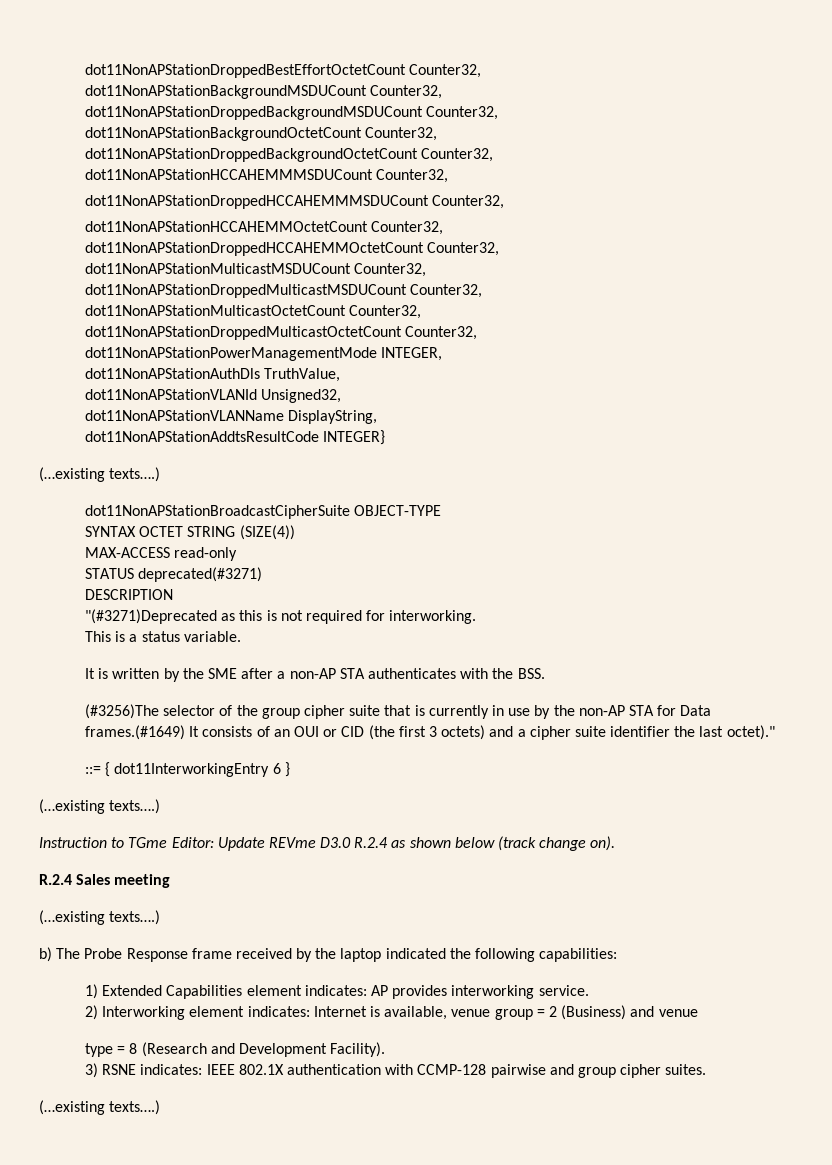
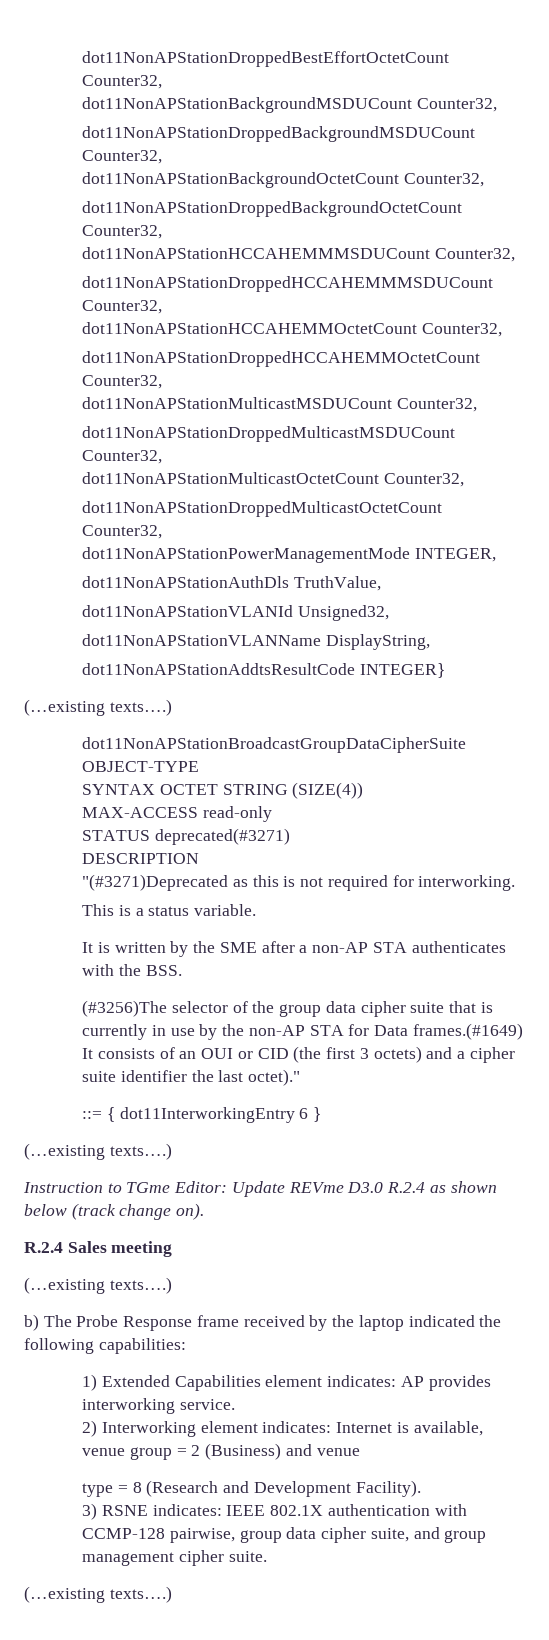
- dot11NonAPStationBroadcastCipherSuite OBJECT-TYPE
+ dot11NonAPStationBroadcastGroupDataCipherSuite OBJECT-TYPE
- (#3256)The selector of the group cipher suite that is currently in use by the non-AP STA for Data frames.(#1649) It consists of an OUI or CID (the first 3 octets) and a cipher suite identifier the last octet)."
+ (#3256)The selector of the group data cipher suite that is currently in use by the non-AP STA for Data frames.(#1649) It consists of an OUI or CID (the first 3 octets) and a cipher suite identifier the last octet)."
- 3) RSNE indicates: IEEE 802.1X authentication with CCMP-128 pairwise and group cipher suites.
+ 3) RSNE indicates: IEEE 802.1X authentication with CCMP-128 pairwise, group data cipher suite, and group management cipher suite.

